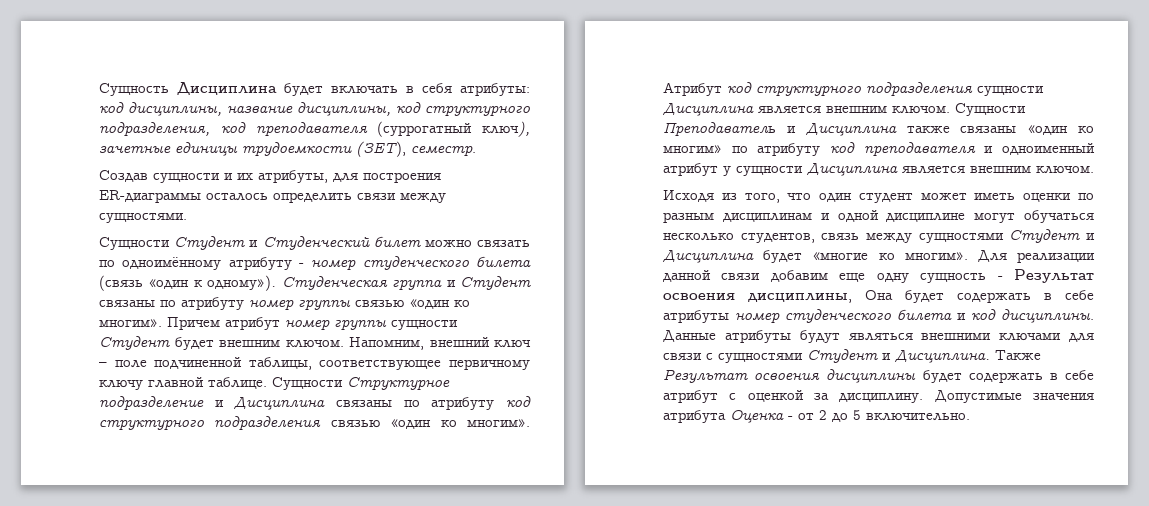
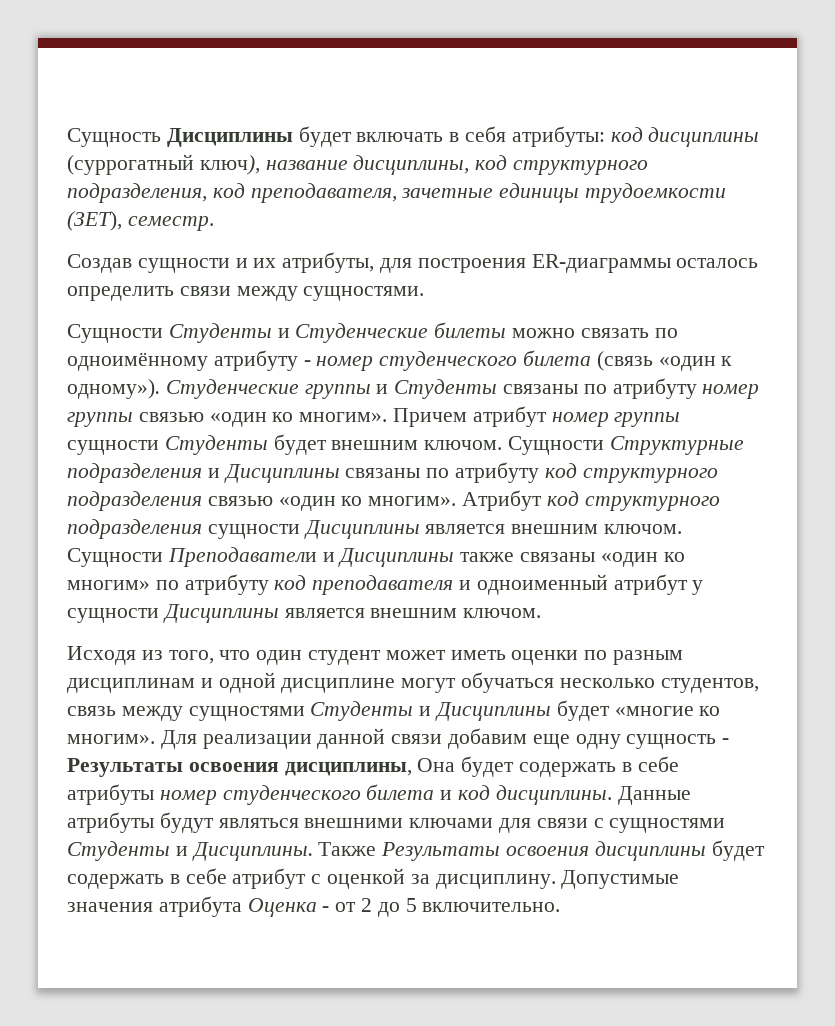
- Сущность Дисциплина будет включать в себя атрибуты: код дисциплины, название дисциплины, код структурного подразделения, код преподавателя (суррогатный ключ), зачетные единицы трудоемкости (ЗЕТ), семестр.
+ Сущность Дисциплины будет включать в себя атрибуты: код дисциплины (суррогатный ключ), название дисциплины, код структурного подразделения, код преподавателя, зачетные единицы трудоемкости (ЗЕТ), семестр.
- Сущности Студент и Студенческий билет можно связать по одноимённому атрибуту - номер студенческого билета (связь «один к одному»).
+ Сущности Студенты и Студенческие билеты можно связать по одноимённому атрибуту - номер студенческого билета (связь «один к одному»).
- Студенческая группа и Студент связаны по атрибуту номер группы связью «один ко многим».
+ Студенческие группы и Студенты связаны по атрибуту номер группы связью «один ко многим».
- Причем атрибут номер группы сущности Студент будет внешним ключом.
+ Причем атрибут номер группы сущности Студенты будет внешним ключом.
- Напомним, внешний ключ – поле подчиненной таблицы, соответствующее первичному ключу главной таблице. Сущности Структурное подразделение и Дисциплина связаны по атрибуту код структурного подразделения связью «один ко многим».
+ Сущности Структурные подразделения и Дисциплины связаны по атрибуту код структурного подразделения связью «один ко многим».
- Атрибут код структурного подразделения сущности Дисциплина является внешним ключом.
+ Атрибут код структурного подразделения сущности Дисциплины является внешним ключом.
- Сущности Преподаватель и Дисциплина также связаны «один ко многим» по атрибуту код преподавателя и одноименный атрибут у сущности Дисциплина является внешним ключом.
+ Сущности Преподаватели и Дисциплины также связаны «один ко многим» по атрибуту код преподавателя и одноименный атрибут у сущности Дисциплины является внешним ключом.
- Исходя из того, что один студент может иметь оценки по разным дисциплинам и одной дисциплине могут обучаться несколько студентов, связь между сущностями Студент и Дисциплина будет «многие ко многим».
+ Исходя из того, что один студент может иметь оценки по разным дисциплинам и одной дисциплине могут обучаться несколько студентов, связь между сущностями Студенты и Дисциплины будет «многие ко многим».
- Для реализации данной связи добавим еще одну сущность - Результат освоения дисциплины, Она будет содержать в себе атрибуты номер студенческого билета и код дисциплины.
+ Для реализации данной связи добавим еще одну сущность - Результаты освоения дисциплины, Она будет содержать в себе атрибуты номер студенческого билета и код дисциплины.
- Данные атрибуты будут являться внешними ключами для связи с сущностями Студент и Дисциплина. Также Результат освоения дисциплины будет содержать в себе атрибут с оценкой за дисциплину.
+ Данные атрибуты будут являться внешними ключами для связи с сущностями Студенты и Дисциплины. Также Результаты освоения дисциплины будет содержать в себе атрибут с оценкой за дисциплину.

